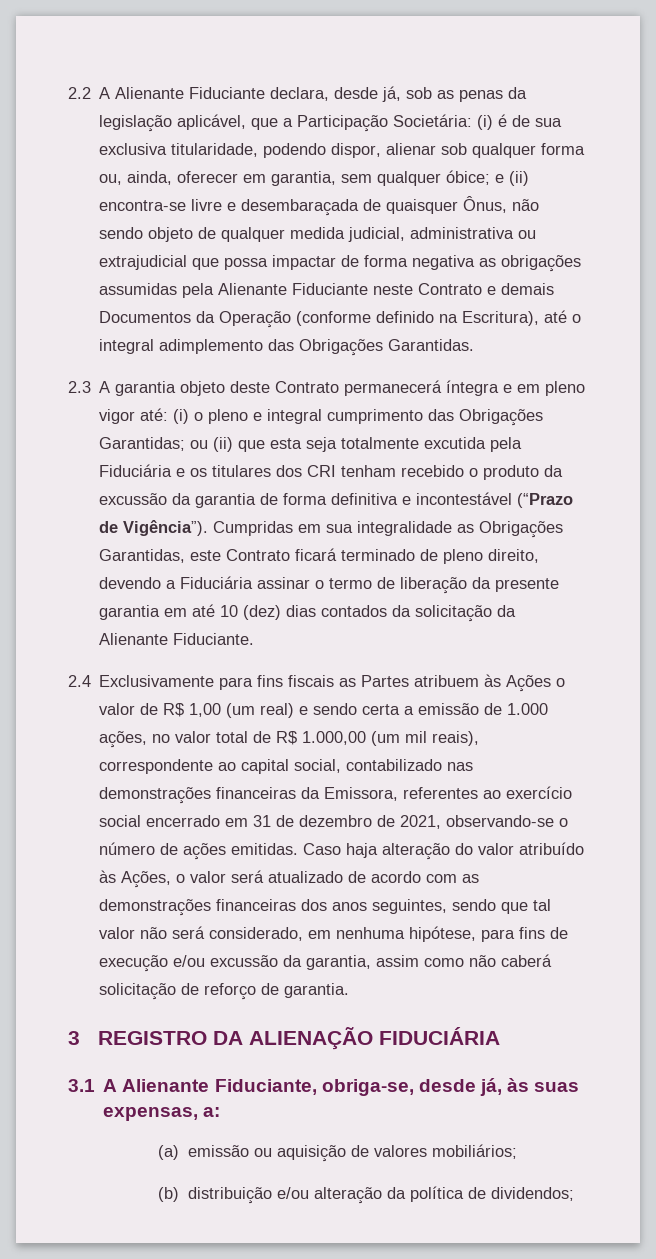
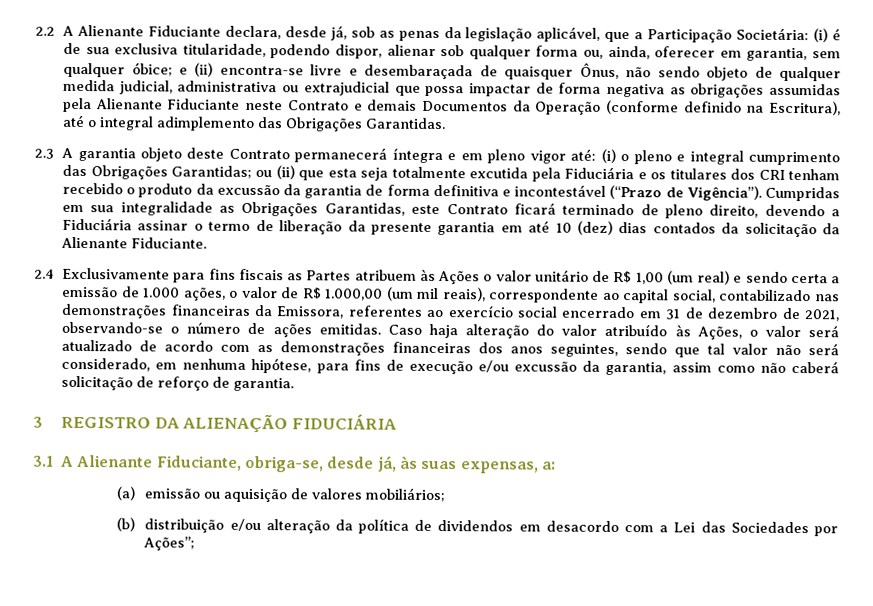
- 2.4 Exclusivamente para fins fiscais as Partes atribuem às Ações o valor de R$ 1,00 (um real) e sendo certa a emissão de 1.000 ações, no valor total de R$ 1.000,00 (um mil reais), correspondente ao capital social, contabilizado nas demonstrações financeiras da Emissora, referentes ao exercício social encerrado em 31 de dezembro de 2021, observando-se o número de ações emitidas.
+ 2.4 Exclusivamente para fins fiscais as Partes atribuem às Ações o valor unitário de R$ 1,00 (um real) e sendo certa a emissão de 1.000 ações, o valor de R$ 1.000,00 (um mil reais), correspondente ao capital social, contabilizado nas demonstrações financeiras da Emissora, referentes ao exercício social encerrado em 31 de dezembro de 2021, observando-se o número de ações emitidas.
- (b) distribuição e/ou alteração da política de dividendos;
+ (b) distribuição e/ou alteração da política de dividendos em desacordo com a Lei das Sociedades por Ações”;

